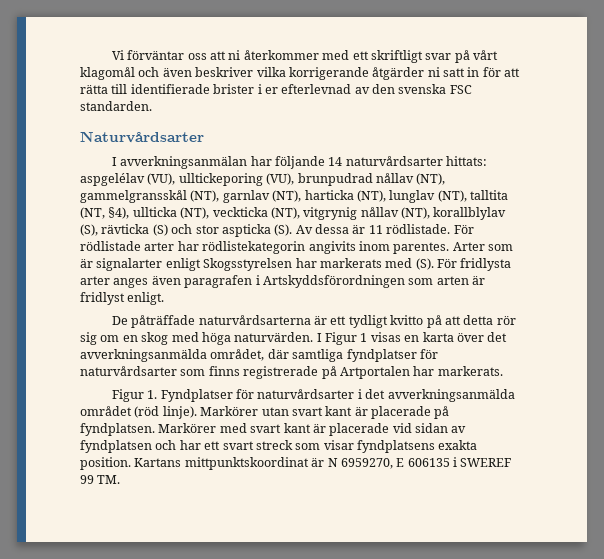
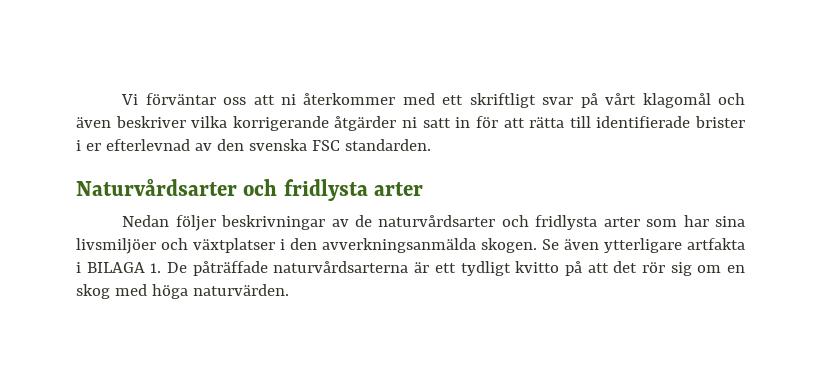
- Naturvårdsarter
- I avverkningsanmälan har följande 14 naturvårdsarter hittats: aspgelélav (VU), ulltickeporing (VU), brunpudrad nållav (NT), gammelgransskål (NT), garnlav (NT), harticka (NT), lunglav (NT), talltita (NT, §4), ullticka (NT), veckticka (NT), vitgrynig nållav (NT), korallblylav (S), rävticka (S) och stor aspticka (S). Av dessa är 11 rödlistade. För rödlistade arter har rödlistekategorin angivits inom parentes. Arter som är signalarter enligt Skogsstyrelsen har markerats med (S). För fridlysta arter anges även paragrafen i Artskyddsförordningen som arten är fridlyst enligt.
- De påträffade naturvårdsarterna är ett tydligt kvitto på att detta rör sig om en skog med höga naturvärden. I Figur 1 visas en karta över det avverkningsanmälda området, där samtliga fyndplatser för naturvårdsarter som finns registrerade på Artportalen har markerats.
- Figur 1. Fyndplatser för naturvårdsarter i det avverkningsanmälda området (röd linje). Markörer utan svart kant är placerade på fyndplatsen. Markörer med svart kant är placerade vid sidan av fyndplatsen och har ett svart streck som visar fyndplatsens exakta position. Kartans mittpunktskoordinat är N 6959270, E 606135 i SWEREF 99 TM.
+ Naturvårdsarter och fridlysta arter
+ Nedan följer beskrivningar av de naturvårdsarter och fridlysta arter som har sina livsmiljöer och växtplatser i den avverkningsanmälda skogen. Se även ytterligare artfakta i BILAGA 1. De påträffade naturvårdsarterna är ett tydligt kvitto på att det rör sig om en skog med höga naturvärden.

